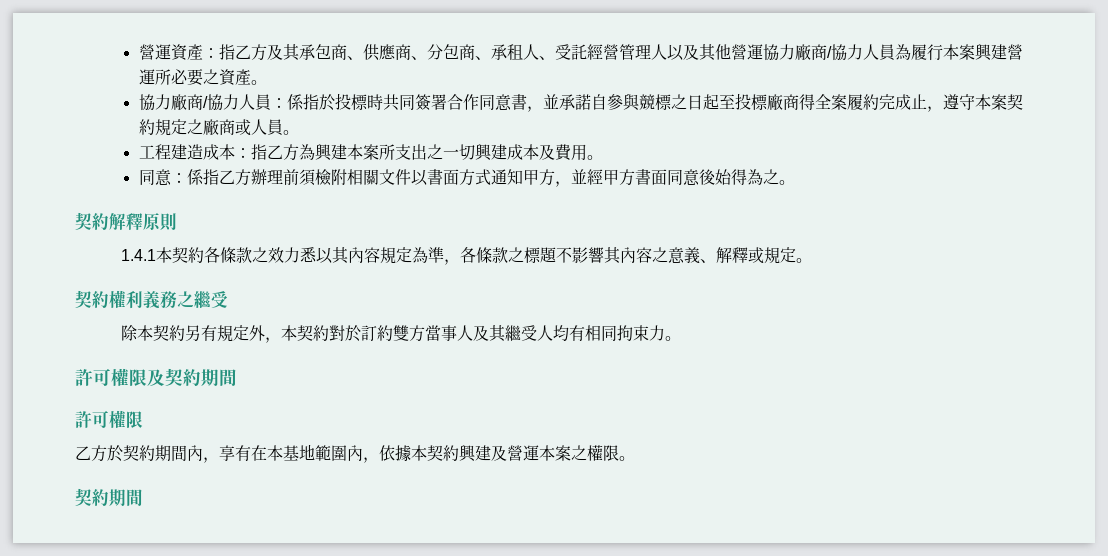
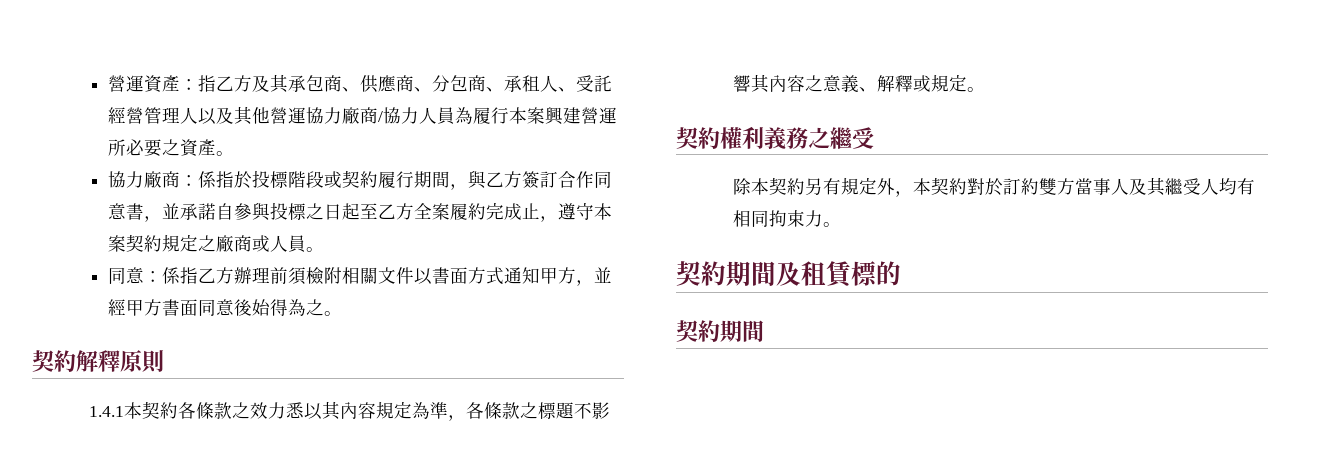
- 協力廠商/協力人員：係指於投標時共同簽署合作同意書，並承諾自參與競標之日起至投標廠商得全案履約完成止，遵守本案契約規定之廠商或人員。
+ 協力廠商：係指於投標階段或契約履行期間，與乙方簽訂合作同意書，並承諾自參與投標之日起至乙方全案履約完成止，遵守本案契約規定之廠商或人員。
- 工程建造成本：指乙方為興建本案所支出之一切興建成本及費用。
- 許可權限及契約期間
- 許可權限
- 乙方於契約期間內，享有在本基地範圍內，依據本契約興建及營運本案之權限。
+ 契約期間及租賃標的

